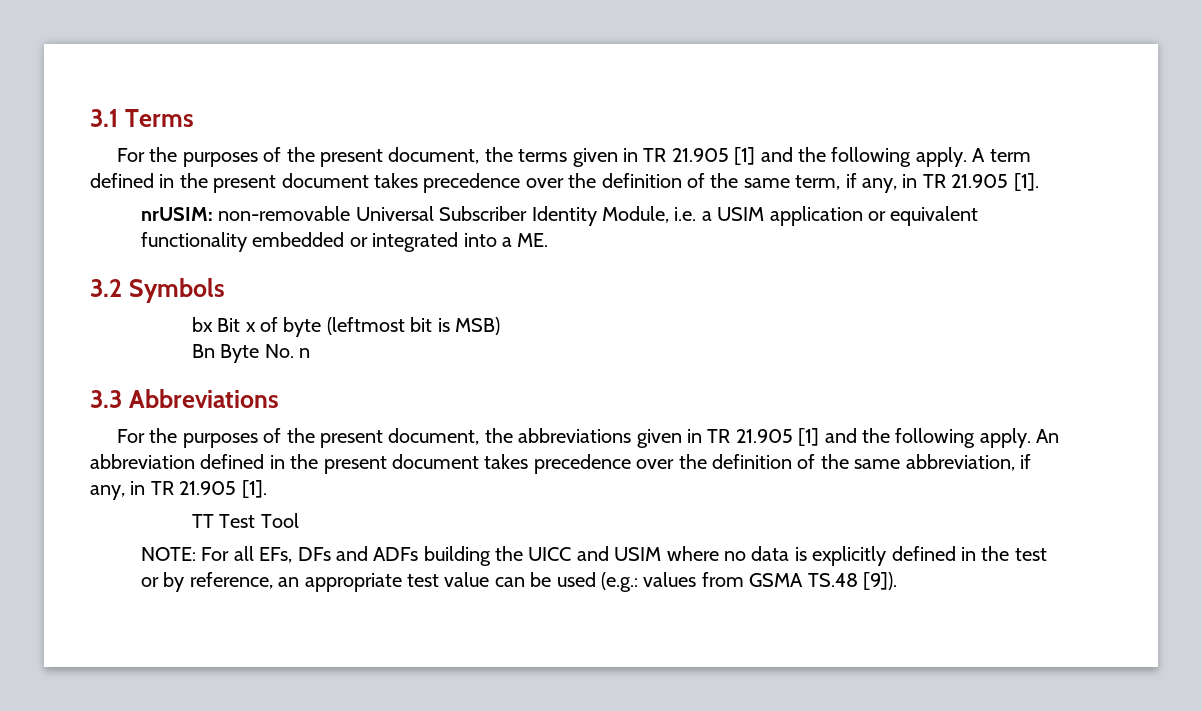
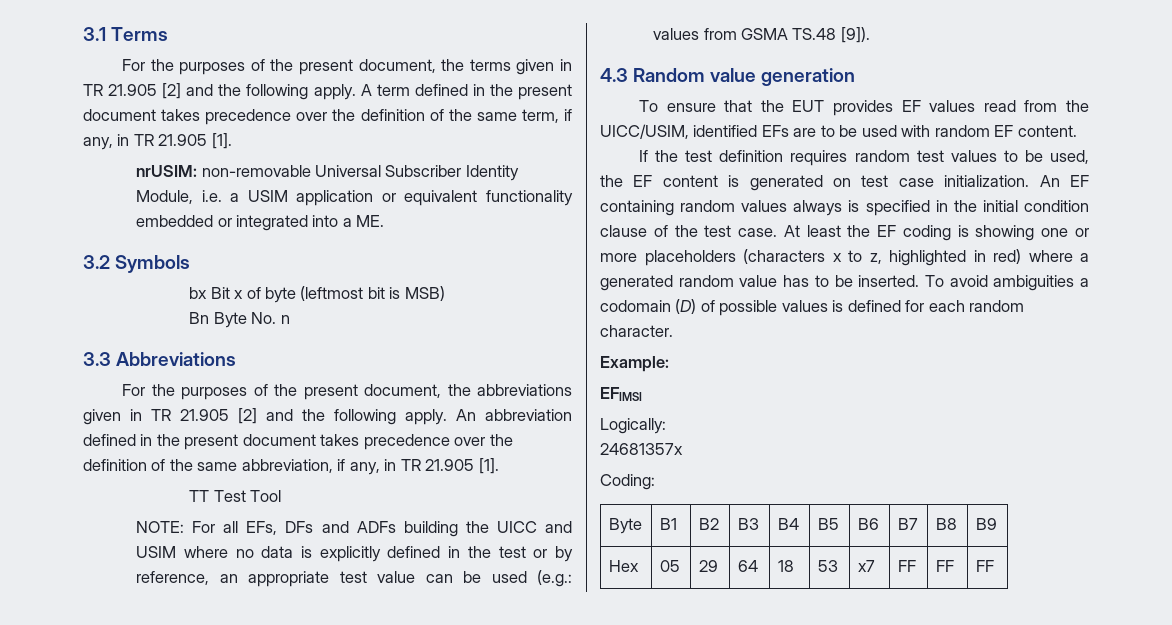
- For the purposes of the present document, the terms given in TR 21.905 [1] and the following apply.
+ For the purposes of the present document, the terms given in TR 21.905 [2] and the following apply.
- For the purposes of the present document, the abbreviations given in TR 21.905 [1] and the following apply.
+ For the purposes of the present document, the abbreviations given in TR 21.905 [2] and the following apply.
+ 4.3 Random value generation
+ To ensure that the EUT provides EF values read from the UICC/USIM, identified EFs are to be used with random EF content.
+ If the test definition requires random test values to be used, the EF content is generated on test case initialization. An EF containing random values always is specified in the initial condition clause of the test case. At least the EF coding is showing one or more placeholders (characters x to z, highlighted in red) where a generated random value has to be inserted. To avoid ambiguities a codomain (D) of possible values is defined for each random character.
+ Example:
+ EFIMSI
+ Logically:
+ 24681357x
+ Coding:
+ Byte | B1 | B2 | B3 | B4 | B5 | B6 | B7 | B8 | B9
+ Hex | 05 | 29 | 64 | 18 | 53 | x7 | FF | FF | FF

